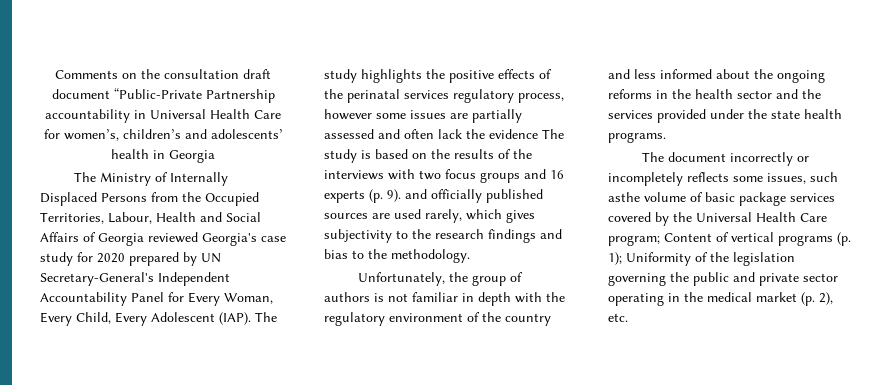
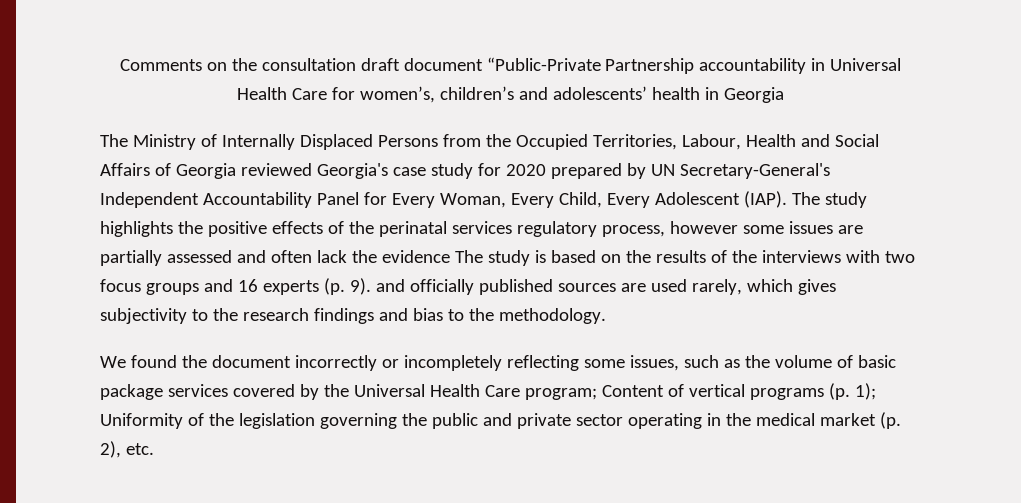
- Unfortunately, the group of authors is not familiar in depth with the regulatory environment of the country and less informed about the ongoing reforms in the health sector and the services provided under the state health programs.
- The document incorrectly or incompletely reflects some issues, such asthe volume of basic package services covered by the Universal Health Care program; Content of vertical programs (p. 1); Uniformity of the legislation governing the public and private sector operating in the medical market (p. 2), etc.
+ We found the document incorrectly or incompletely reflecting some issues, such as the volume of basic package services covered by the Universal Health Care program; Content of vertical programs (p. 1); Uniformity of the legislation governing the public and private sector operating in the medical market (p. 2), etc.

